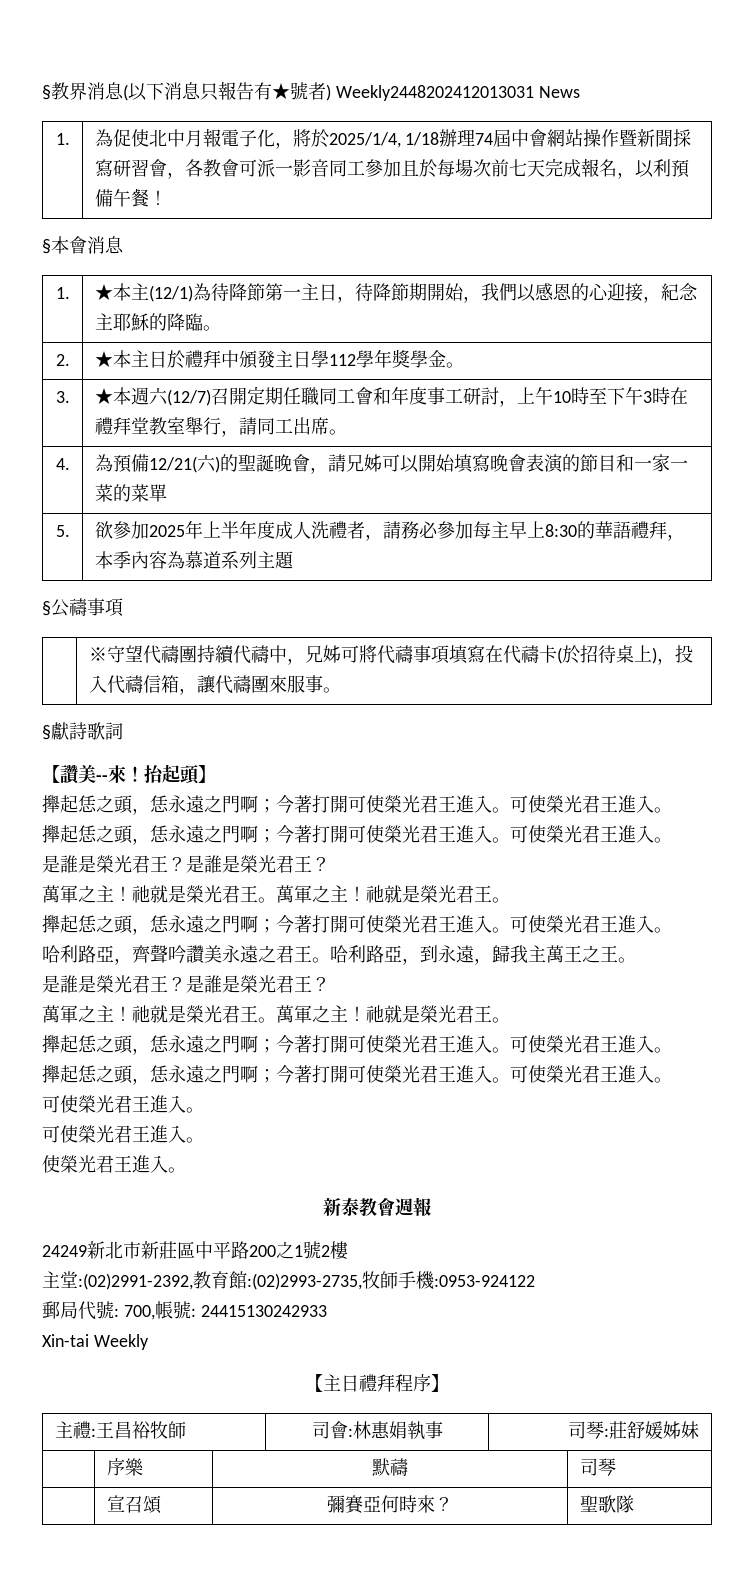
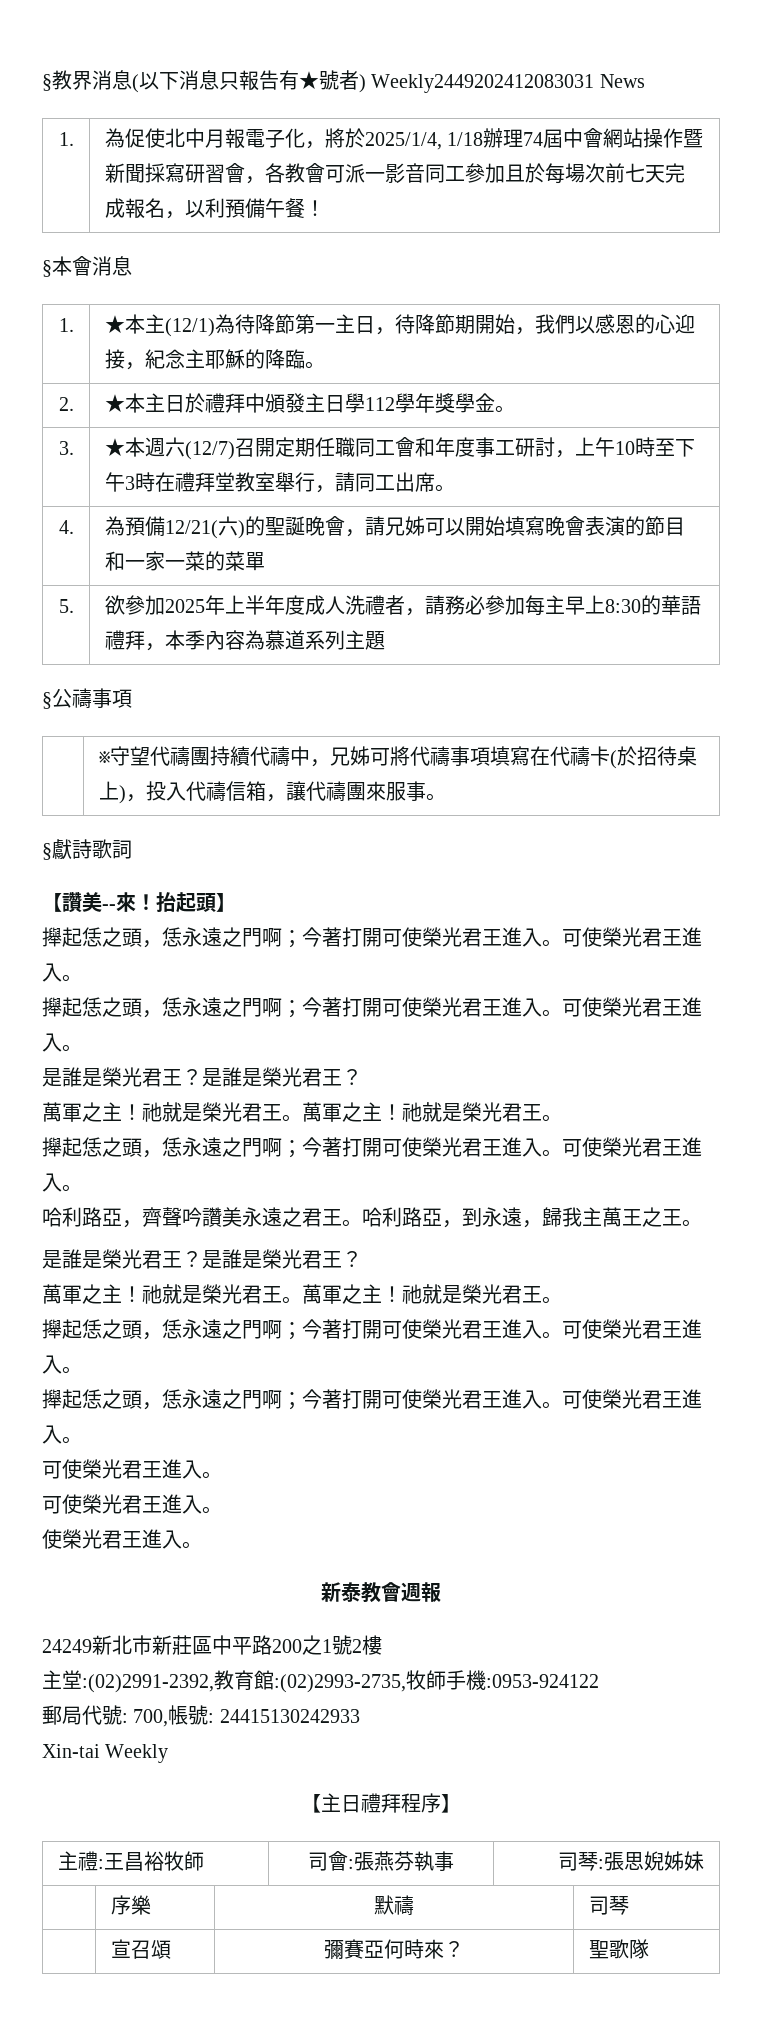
- §教界消息(以下消息只報告有★號者) Weekly2448202412013031 News
+ §教界消息(以下消息只報告有★號者) Weekly2449202412083031 News
- 主禮:王昌裕牧師 | 司會:林惠娟執事 | 司琴:莊舒媛姊妹
+ 主禮:王昌裕牧師 | 司會:張燕芬執事 | 司琴:張思婗姊妹

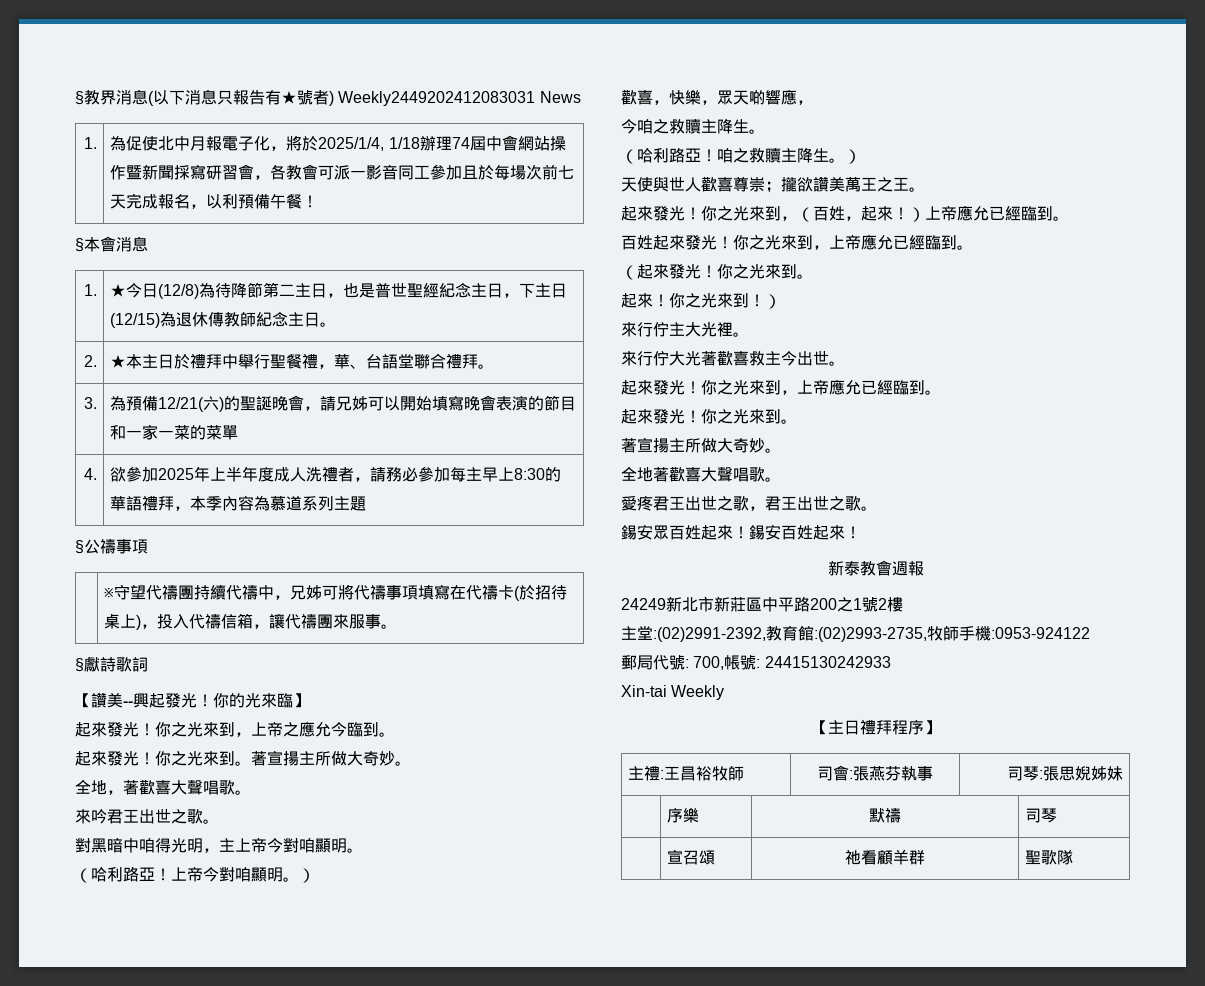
- 1. | ★本主(12/1)為待降節第一主日，待降節期開始，我們以感恩的心迎接，紀念主耶穌的降臨。
+ 1. | ★今日(12/8)為待降節第二主日，也是普世聖經紀念主日，下主日(12/15)為退休傳教師紀念主日。
- 2. | ★本主日於禮拜中頒發主日學112學年獎學金。
- 3. | ★本週六(12/7)召開定期任職同工會和年度事工研討，上午10時至下午3時在禮拜堂教室舉行，請同工出席。
- 4. | 為預備12/21(六)的聖誕晚會，請兄姊可以開始填寫晚會表演的節目和一家一菜的菜單
+ 2. | ★本主日於禮拜中舉行聖餐禮，華、台語堂聯合禮拜。
+ 3. | 為預備12/21(六)的聖誕晚會，請兄姊可以開始填寫晚會表演的節目和一家一菜的菜單
- 5. | 欲參加2025年上半年度成人洗禮者，請務必參加每主早上8:30的華語禮拜，本季內容為慕道系列主題
+ 4. | 欲參加2025年上半年度成人洗禮者，請務必參加每主早上8:30的華語禮拜，本季內容為慕道系列主題
- 【讚美--來！抬起頭】
- 攑起恁之頭，恁永遠之門啊；今著打開可使榮光君王進入。可使榮光君王進入。
- 攑起恁之頭，恁永遠之門啊；今著打開可使榮光君王進入。可使榮光君王進入。
- 是誰是榮光君王？是誰是榮光君王？
- 萬軍之主！祂就是榮光君王。萬軍之主！祂就是榮光君王。
- 攑起恁之頭，恁永遠之門啊；今著打開可使榮光君王進入。可使榮光君王進入。
- 哈利路亞，齊聲吟讚美永遠之君王。哈利路亞，到永遠，歸我主萬王之王。
- 是誰是榮光君王？是誰是榮光君王？
- 萬軍之主！祂就是榮光君王。萬軍之主！祂就是榮光君王。
- 攑起恁之頭，恁永遠之門啊；今著打開可使榮光君王進入。可使榮光君王進入。
- 攑起恁之頭，恁永遠之門啊；今著打開可使榮光君王進入。可使榮光君王進入。
- 可使榮光君王進入。
- 可使榮光君王進入。
- 使榮光君王進入。
+ 【讚美--興起發光！你的光來臨】
+ 起來發光！你之光來到，上帝之應允今臨到。
+ 起來發光！你之光來到。著宣揚主所做大奇妙。
+ 全地，著歡喜大聲唱歌。
+ 來吟君王出世之歌。
+ 對黑暗中咱得光明，主上帝今對咱顯明。
+ （哈利路亞！上帝今對咱顯明。）
+ 歡喜，快樂，眾天啲響應，
+ 今咱之救贖主降生。
+ （哈利路亞！咱之救贖主降生。）
+ 天使與世人歡喜尊崇；攏欲讚美萬王之王。
+ 起來發光！你之光來到，（百姓，起來！）上帝應允已經臨到。
+ 百姓起來發光！你之光來到，上帝應允已經臨到。
+ （起來發光！你之光來到。
+ 起來！你之光來到！）
+ 來行佇主大光裡。
+ 來行佇大光著歡喜救主今出世。
+ 起來發光！你之光來到，上帝應允已經臨到。
+ 起來發光！你之光來到。
+ 著宣揚主所做大奇妙。
+ 全地著歡喜大聲唱歌。
+ 愛疼君王出世之歌，君王出世之歌。
+ 錫安眾百姓起來！錫安百姓起來！
- | 宣召頌 | 彌賽亞何時來？ | 聖歌隊
+ | 宣召頌 | 祂看顧羊群 | 聖歌隊

